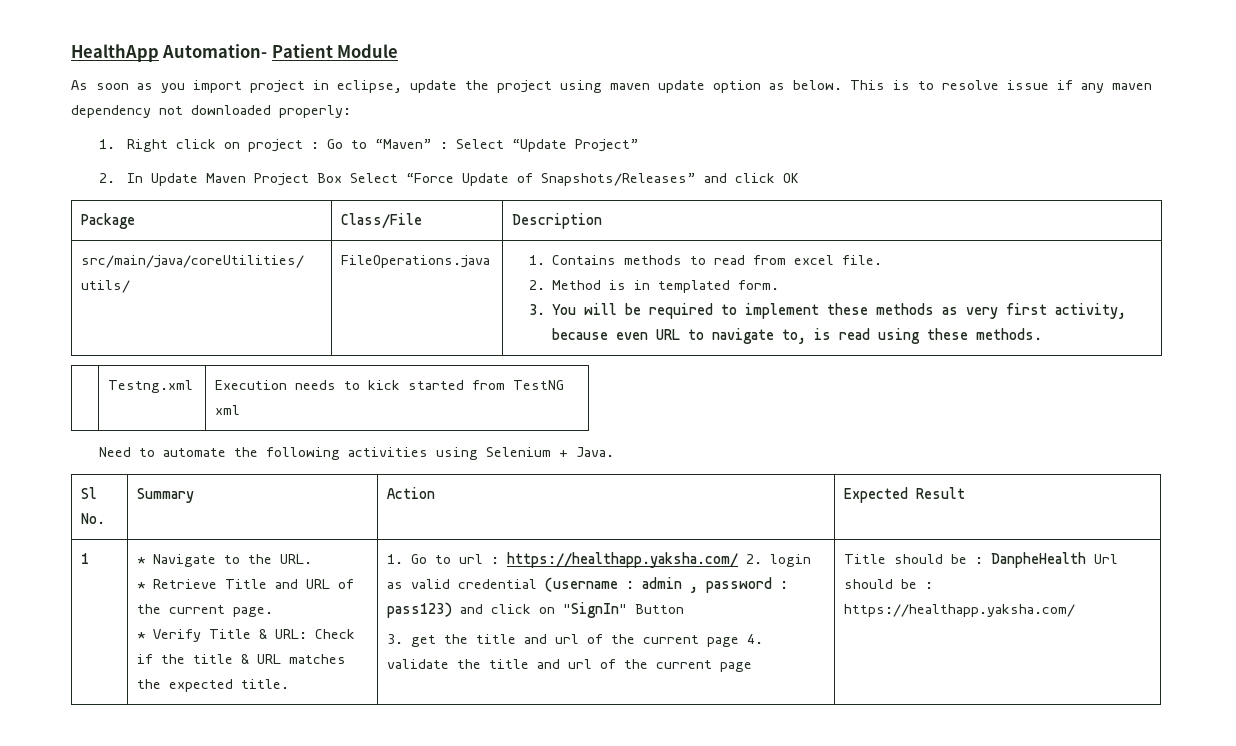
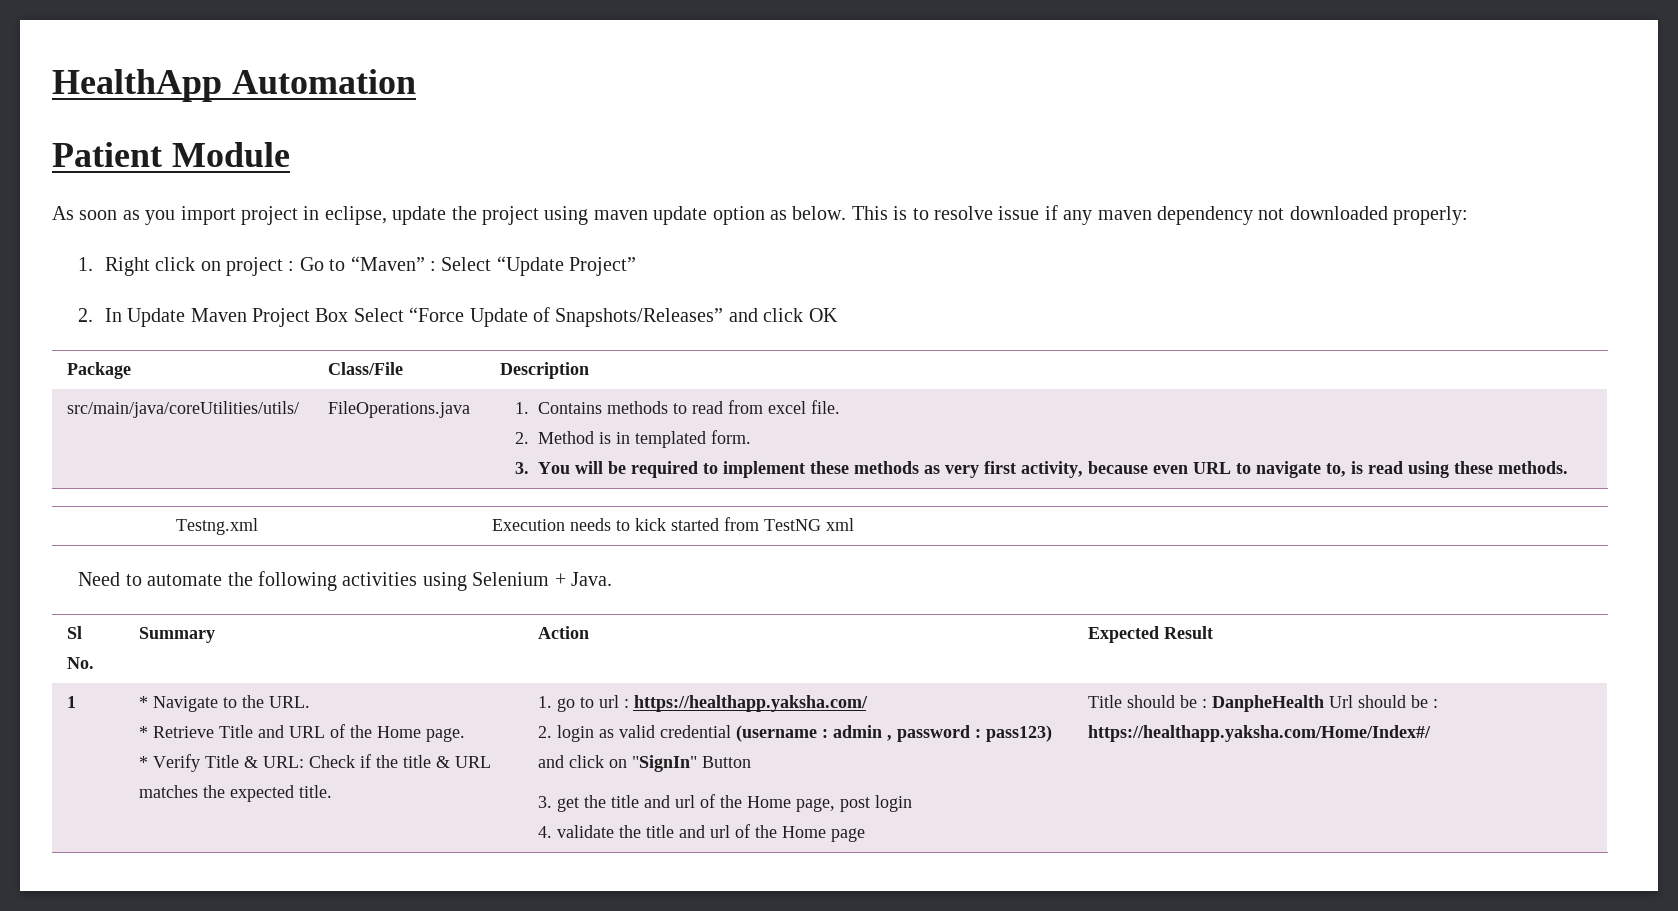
- HealthApp Automation- Patient Module
+ HealthApp Automation
+ Patient Module
- * Retrieve Title and URL of the current page.
+ * Retrieve Title and URL of the Home page.
- 1. Go to url : https://healthapp.yaksha.com/ 2. login as valid credential (username : admin , password : pass123) and click on "SignIn" Button
+ 1. go to url : https://healthapp.yaksha.com/
+ 2. login as valid credential (username : admin , password : pass123) and click on "SignIn" Button
- 3. get the title and url of the current page 4. validate the title and url of the current page
+ 3. get the title and url of the Home page, post login
+ 4. validate the title and url of the Home page
- Title should be : DanpheHealth Url should be : https://healthapp.yaksha.com/
+ Title should be : DanpheHealth Url should be : https://healthapp.yaksha.com/Home/Index#/

